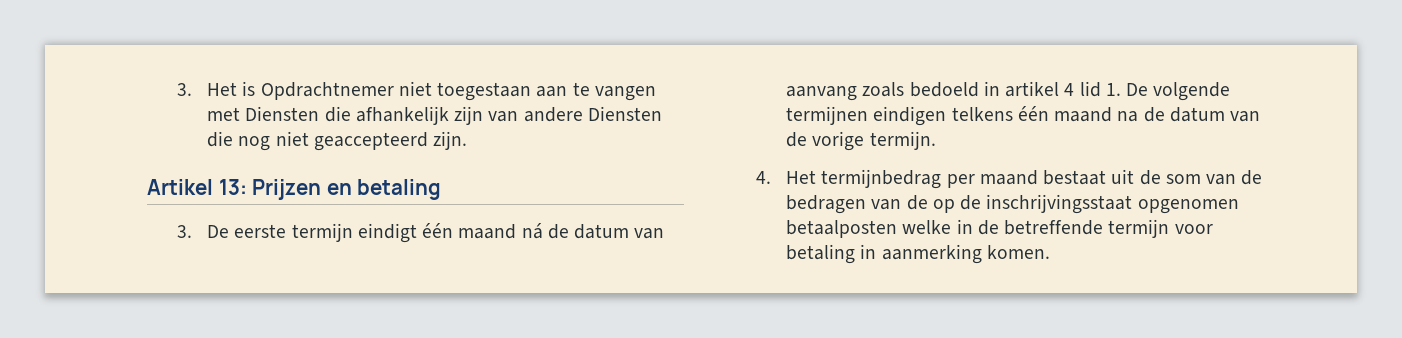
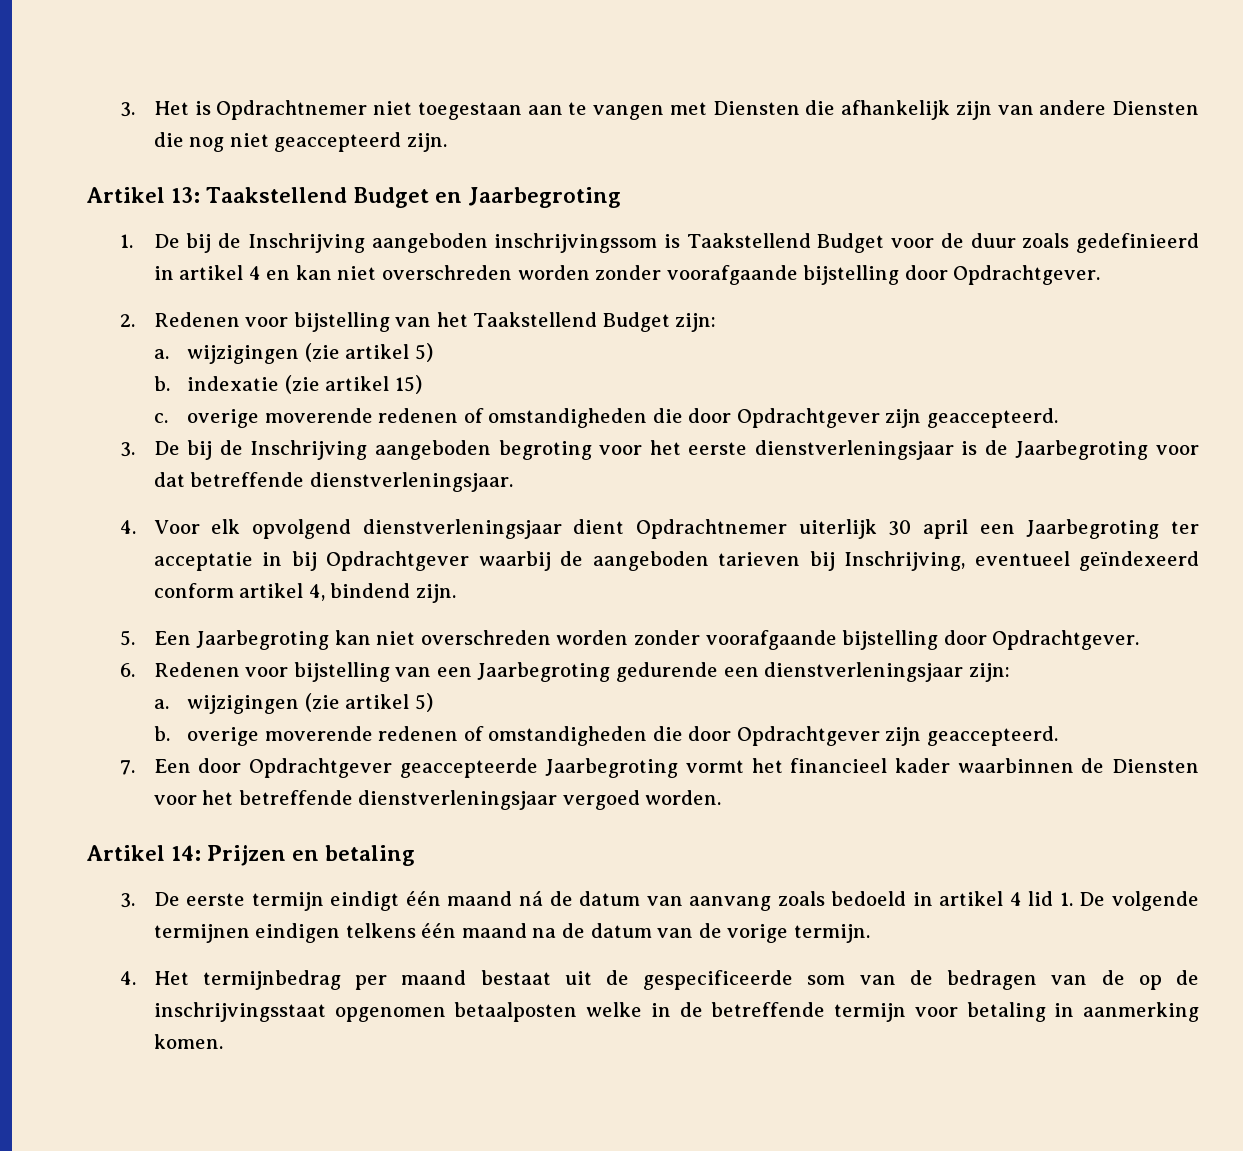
- Artikel 13: Prijzen en betaling
+ Artikel 13: Taakstellend Budget en Jaarbegroting
+ 1. De bij de Inschrijving aangeboden inschrijvingssom is Taakstellend Budget voor de duur zoals gedefinieerd in artikel 4 en kan niet overschreden worden zonder voorafgaande bijstelling door Opdrachtgever.
+ 2. Redenen voor bijstelling van het Taakstellend Budget zijn:
+ a. wijzigingen (zie artikel 5)
+ b. indexatie (zie artikel 15)
+ c. overige moverende redenen of omstandigheden die door Opdrachtgever zijn geaccepteerd.
+ 3. De bij de Inschrijving aangeboden begroting voor het eerste dienstverleningsjaar is de Jaarbegroting voor dat betreffende dienstverleningsjaar.
+ 4. Voor elk opvolgend dienstverleningsjaar dient Opdrachtnemer uiterlijk 30 april een Jaarbegroting ter acceptatie in bij Opdrachtgever waarbij de aangeboden tarieven bij Inschrijving, eventueel geïndexeerd conform artikel 4, bindend zijn.
+ 5. Een Jaarbegroting kan niet overschreden worden zonder voorafgaande bijstelling door Opdrachtgever.
+ 6. Redenen voor bijstelling van een Jaarbegroting gedurende een dienstverleningsjaar zijn:
+ a. wijzigingen (zie artikel 5)
+ b. overige moverende redenen of omstandigheden die door Opdrachtgever zijn geaccepteerd.
+ 7. Een door Opdrachtgever geaccepteerde Jaarbegroting vormt het financieel kader waarbinnen de Diensten voor het betreffende dienstverleningsjaar vergoed worden.
+ Artikel 14: Prijzen en betaling
- 4. Het termijnbedrag per maand bestaat uit de som van de bedragen van de op de inschrijvingsstaat opgenomen betaalposten welke in de betreffende termijn voor betaling in aanmerking komen.
+ 4. Het termijnbedrag per maand bestaat uit de gespecificeerde som van de bedragen van de op de inschrijvingsstaat opgenomen betaalposten welke in de betreffende termijn voor betaling in aanmerking komen.

